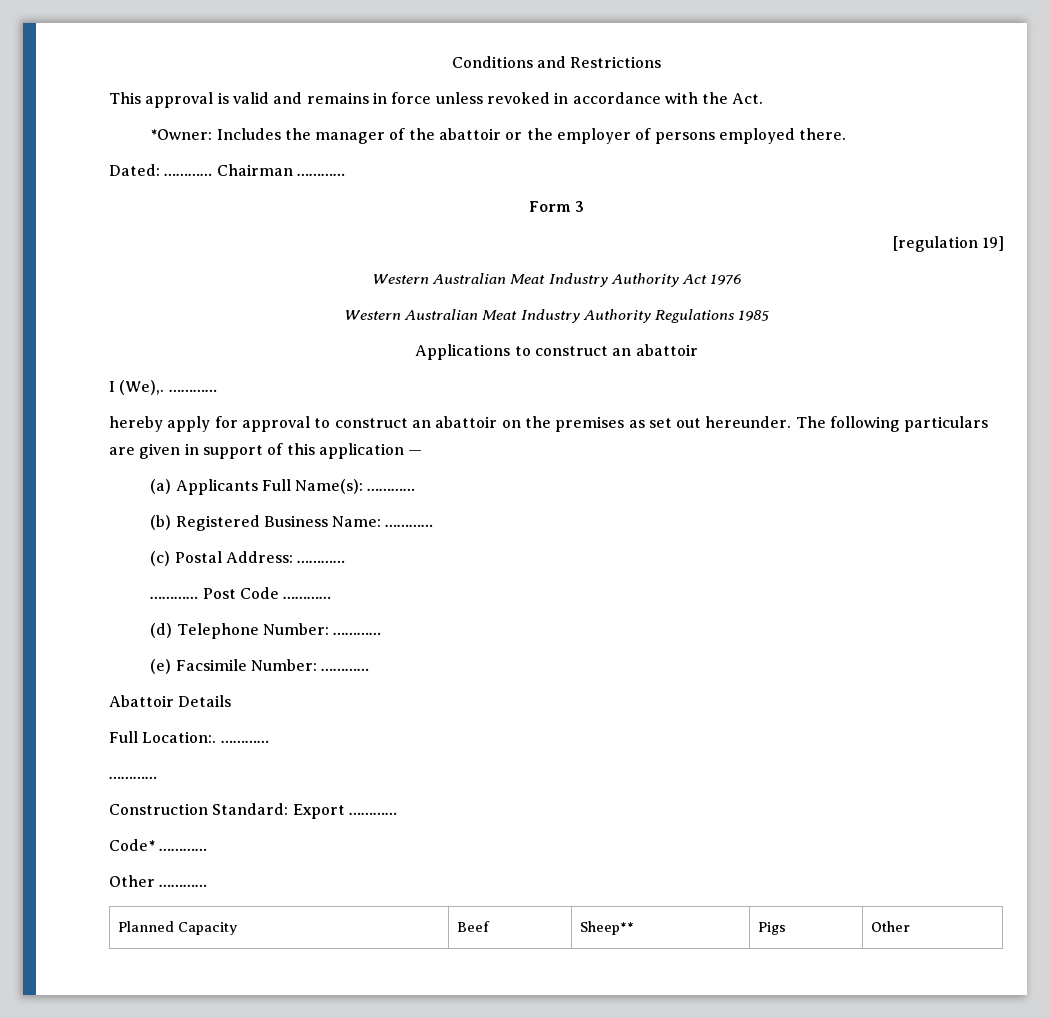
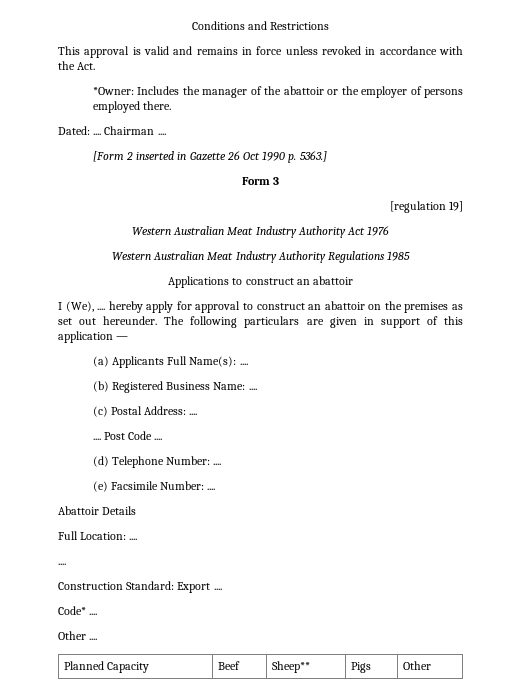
- Dated: ………… Chairman …………
+ Dated: .... Chairman ....
+ [Form 2 inserted in Gazette 26 Oct 1990 p. 5363.]
- I (We),. …………
- hereby apply for approval to construct an abattoir on the premises as set out hereunder.
+ I (We), .... hereby apply for approval to construct an abattoir on the premises as set out hereunder.
- (a) Applicants Full Name(s): …………
+ (a) Applicants Full Name(s): ....
- (b) Registered Business Name: …………
+ (b) Registered Business Name: ....
- (c) Postal Address: …………
- …………
+ (c) Postal Address: ....
+ ....
- Post Code …………
+ Post Code ....
- (d) Telephone Number: …………
+ (d) Telephone Number: ....
- (e) Facsimile Number: …………
+ (e) Facsimile Number: ....
- Full Location:. …………
- …………
+ Full Location: ....
+ ....
- Construction Standard: Export …………
+ Construction Standard: Export ....
- Code* …………
- Other …………
+ Code* ....
+ Other ....

